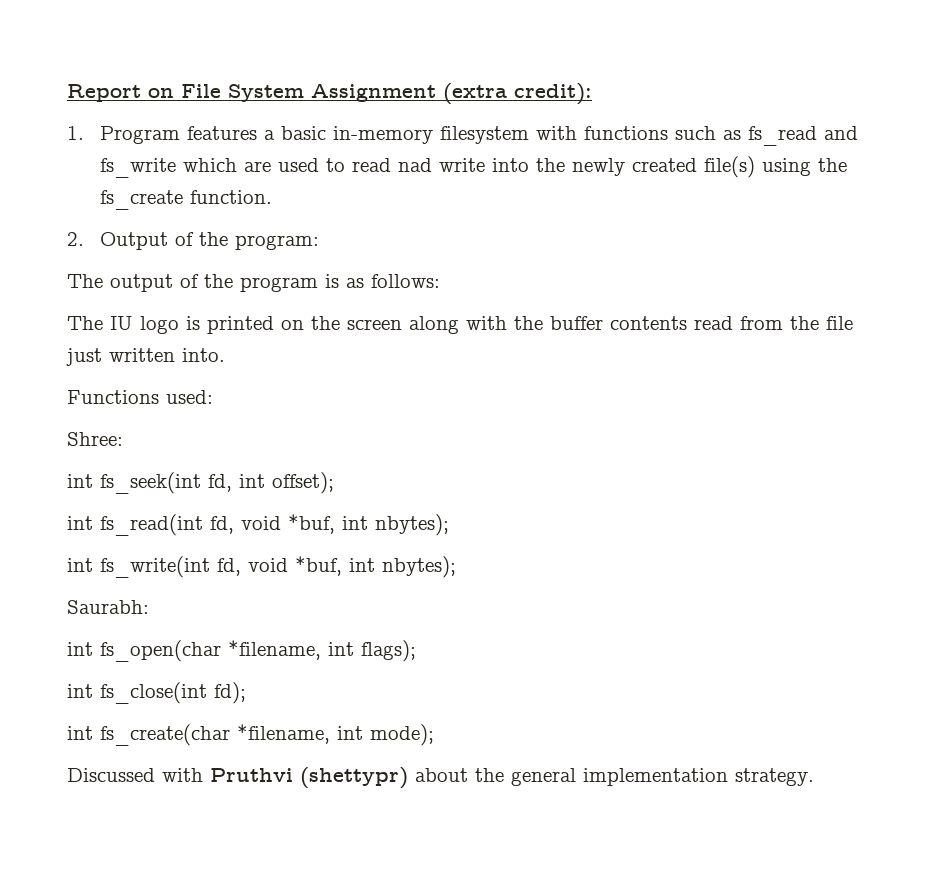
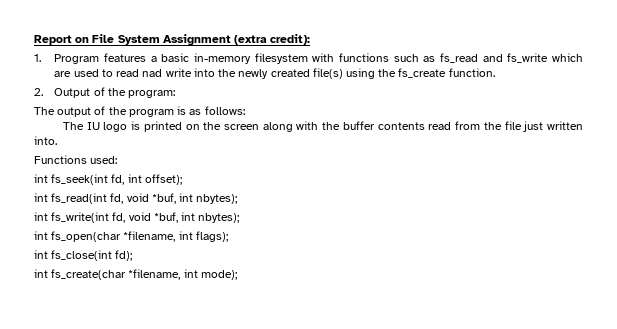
- Shree:
- Saurabh:
- Discussed with Pruthvi (shettypr) about the general implementation strategy.

